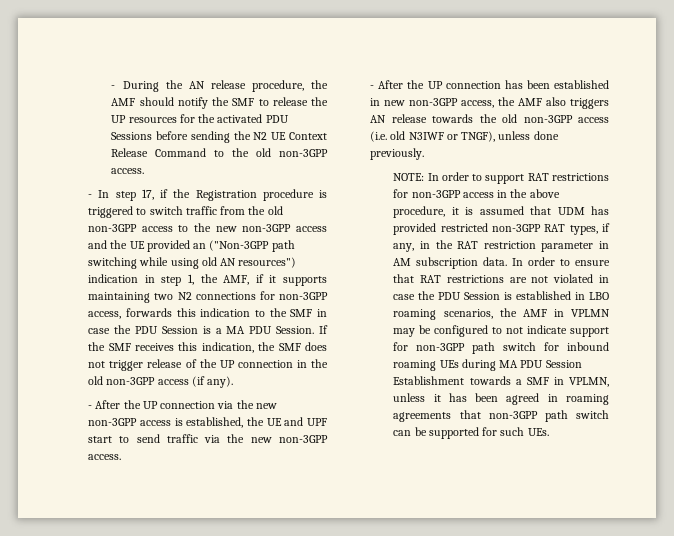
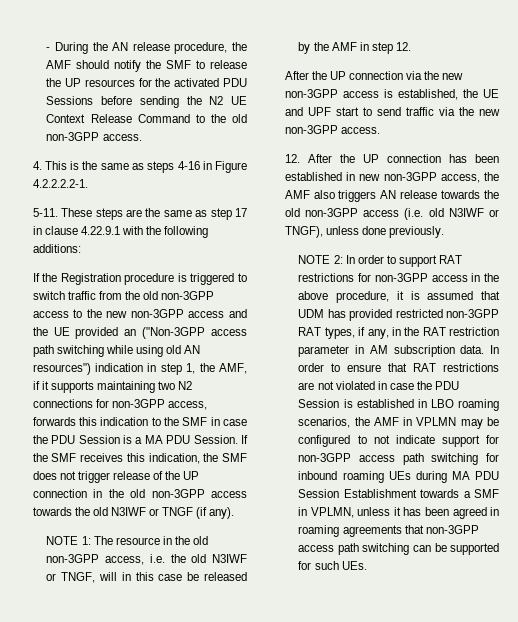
- - In step 17, if the Registration procedure is triggered to switch traffic from the old non-3GPP access to the new non-3GPP access and the UE provided an ("Non-3GPP path switching while using old AN resources") indication in step 1, the AMF, if it supports maintaining two N2 connections for non-3GPP access, forwards this indication to the SMF in case the PDU Session is a MA PDU Session.
+ 4. This is the same as steps 4-16 in Figure 4.2.2.2.2-1.
+ 5-11. These steps are the same as step 17 in clause 4.22.9.1 with the following additions:
+ If the Registration procedure is triggered to switch traffic from the old non-3GPP access to the new non-3GPP access and the UE provided an ("Non-3GPP access path switching while using old AN resources") indication in step 1, the AMF, if it supports maintaining two N2 connections for non-3GPP access, forwards this indication to the SMF in case the PDU Session is a MA PDU Session.
- If the SMF receives this indication, the SMF does not trigger release of the UP connection in the old non-3GPP access (if any).
- - After the UP connection via the new non-3GPP access is established, the UE and UPF start to send traffic via the new non-3GPP access.
+ If the SMF receives this indication, the SMF does not trigger release of the UP connection in the old non-3GPP access towards the old N3IWF or TNGF (if any).
+ NOTE 1: The resource in the old non-3GPP access, i.e. the old N3IWF or TNGF, will in this case be released by the AMF in step 12.
+ After the UP connection via the new non-3GPP access is established, the UE and UPF start to send traffic via the new non-3GPP access.
- - After the UP connection has been established in new non-3GPP access, the AMF also triggers AN release towards the old non-3GPP access (i.e. old N3IWF or TNGF), unless done previously.
+ 12. After the UP connection has been established in new non-3GPP access, the AMF also triggers AN release towards the old non-3GPP access (i.e. old N3IWF or TNGF), unless done previously.
- NOTE: In order to support RAT restrictions for non-3GPP access in the above procedure, it is assumed that UDM has provided restricted non-3GPP RAT types, if any, in the RAT restriction parameter in AM subscription data.
+ NOTE 2: In order to support RAT restrictions for non-3GPP access in the above procedure, it is assumed that UDM has provided restricted non-3GPP RAT types, if any, in the RAT restriction parameter in AM subscription data.
- In order to ensure that RAT restrictions are not violated in case the PDU Session is established in LBO roaming scenarios, the AMF in VPLMN may be configured to not indicate support for non-3GPP path switch for inbound roaming UEs during MA PDU Session Establishment towards a SMF in VPLMN, unless it has been agreed in roaming agreements that non-3GPP path switch can be supported for such UEs.
+ In order to ensure that RAT restrictions are not violated in case the PDU Session is established in LBO roaming scenarios, the AMF in VPLMN may be configured to not indicate support for non-3GPP access path switching for inbound roaming UEs during MA PDU Session Establishment towards a SMF in VPLMN, unless it has been agreed in roaming agreements that non-3GPP access path switching can be supported for such UEs.

